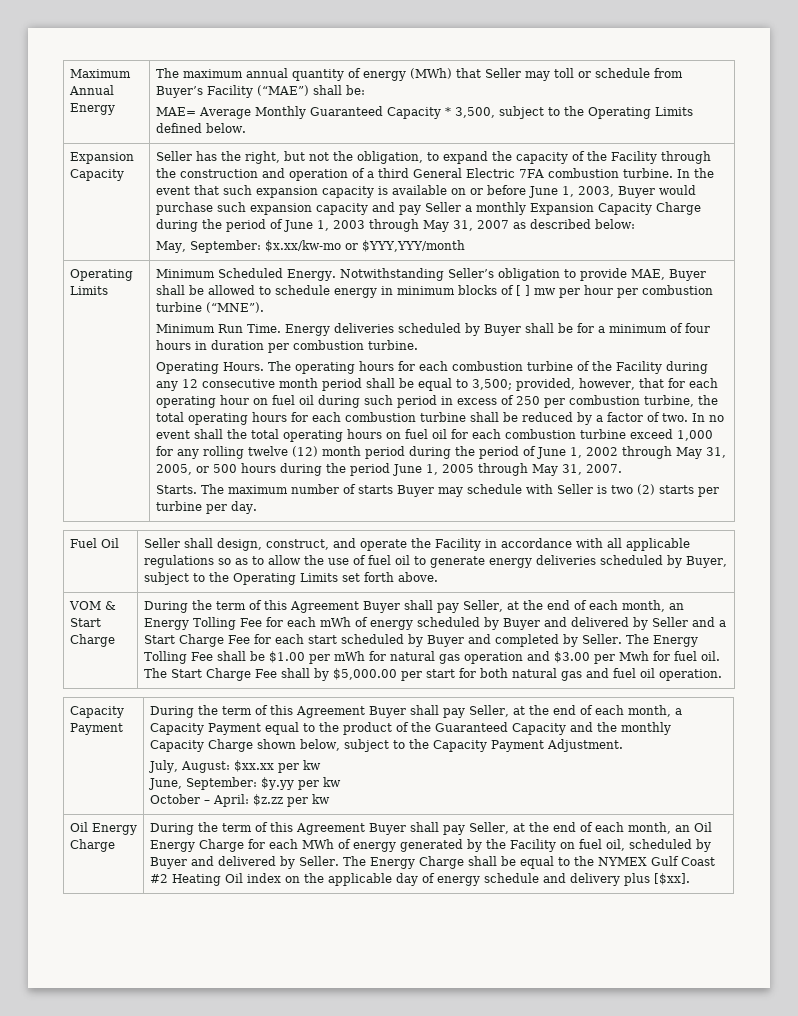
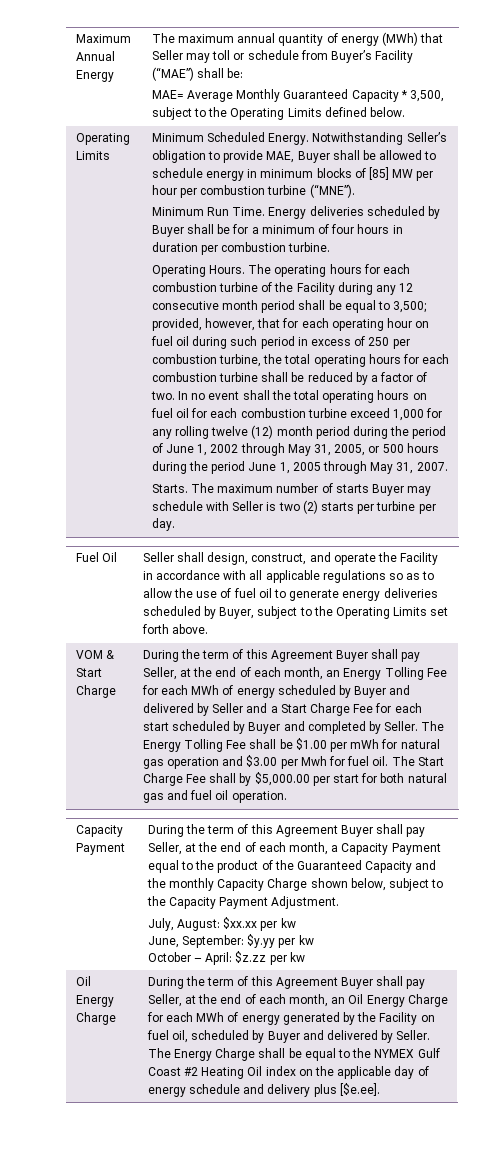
- Expansion Capacity | Seller has the right, but not the obligation, to expand the capacity of the Facility through the construction and operation of a third General Electric 7FA combustion turbine. In the event that such expansion capacity is available on or before June 1, 2003, Buyer would purchase such expansion capacity and pay Seller a monthly Expansion Capacity Charge during the period of June 1, 2003 through May 31, 2007 as described below:
- May, September: $x.xx/kw-mo or $YYY,YYY/month
- Notwithstanding Seller’s obligation to provide MAE, Buyer shall be allowed to schedule energy in minimum blocks of [ ] mw per hour per combustion turbine (“MNE”).
+ Notwithstanding Seller’s obligation to provide MAE, Buyer shall be allowed to schedule energy in minimum blocks of [85] MW per hour per combustion turbine (“MNE”).
- During the term of this Agreement Buyer shall pay Seller, at the end of each month, an Energy Tolling Fee for each mWh of energy scheduled by Buyer and delivered by Seller and a Start Charge Fee for each start scheduled by Buyer and completed by Seller.
+ During the term of this Agreement Buyer shall pay Seller, at the end of each month, an Energy Tolling Fee for each MWh of energy scheduled by Buyer and delivered by Seller and a Start Charge Fee for each start scheduled by Buyer and completed by Seller.
- The Energy Charge shall be equal to the NYMEX Gulf Coast #2 Heating Oil index on the applicable day of energy schedule and delivery plus [$xx].
+ The Energy Charge shall be equal to the NYMEX Gulf Coast #2 Heating Oil index on the applicable day of energy schedule and delivery plus [$e.ee].

